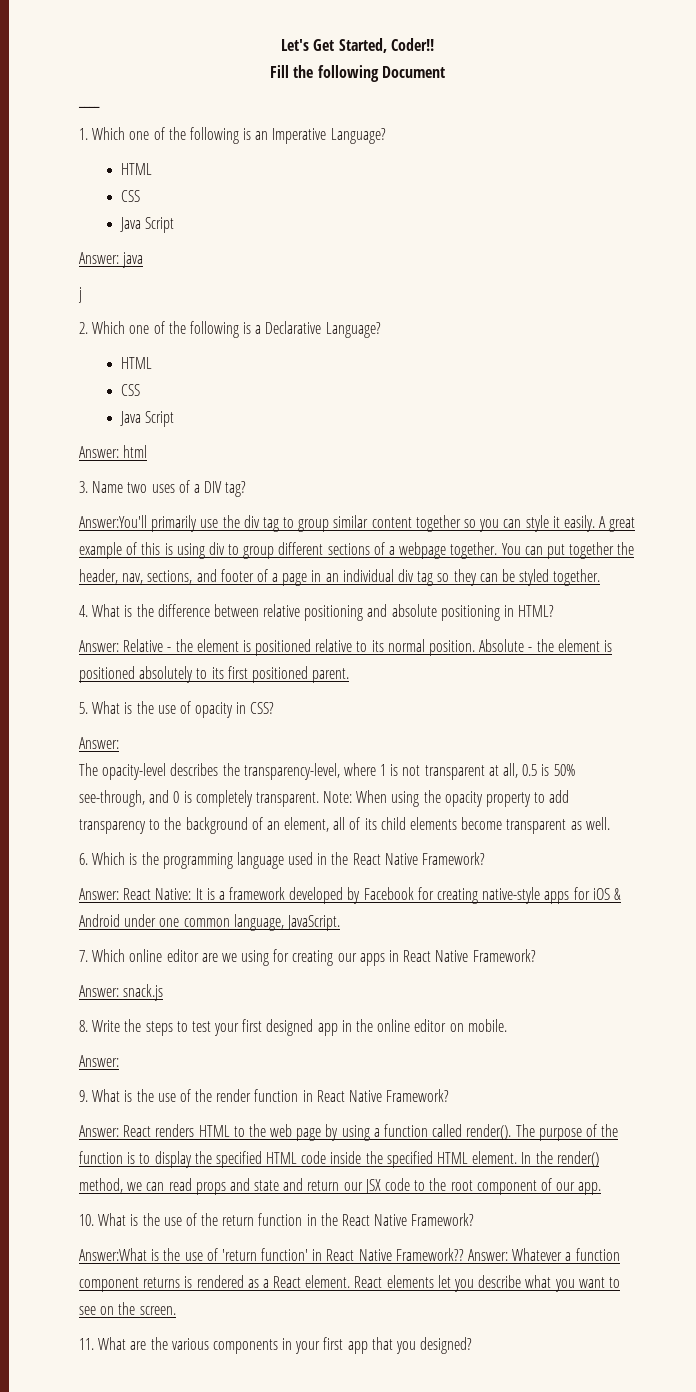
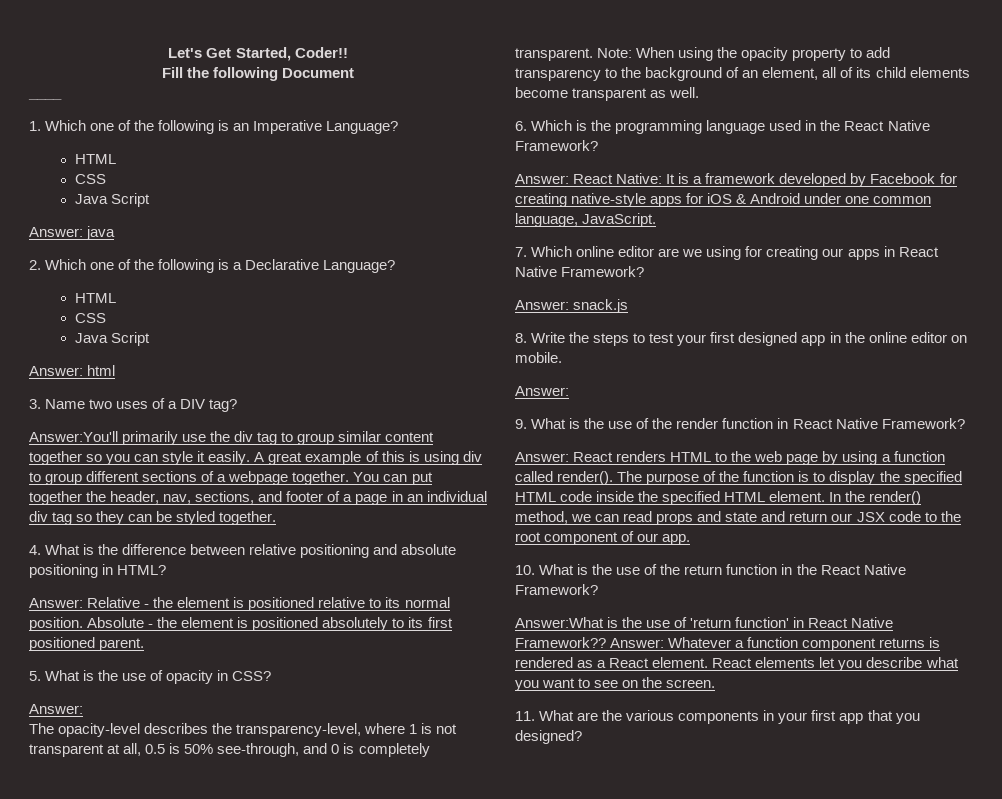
- j

